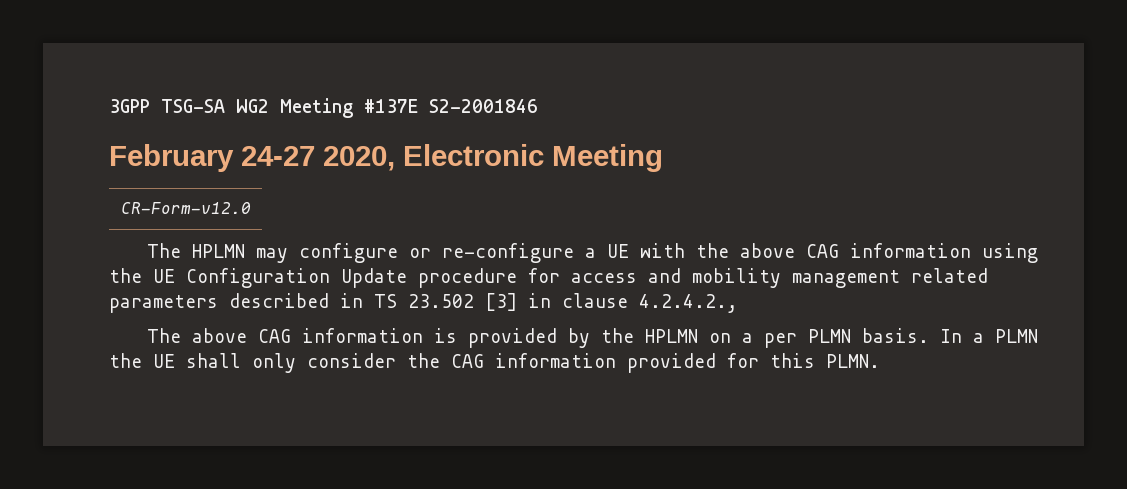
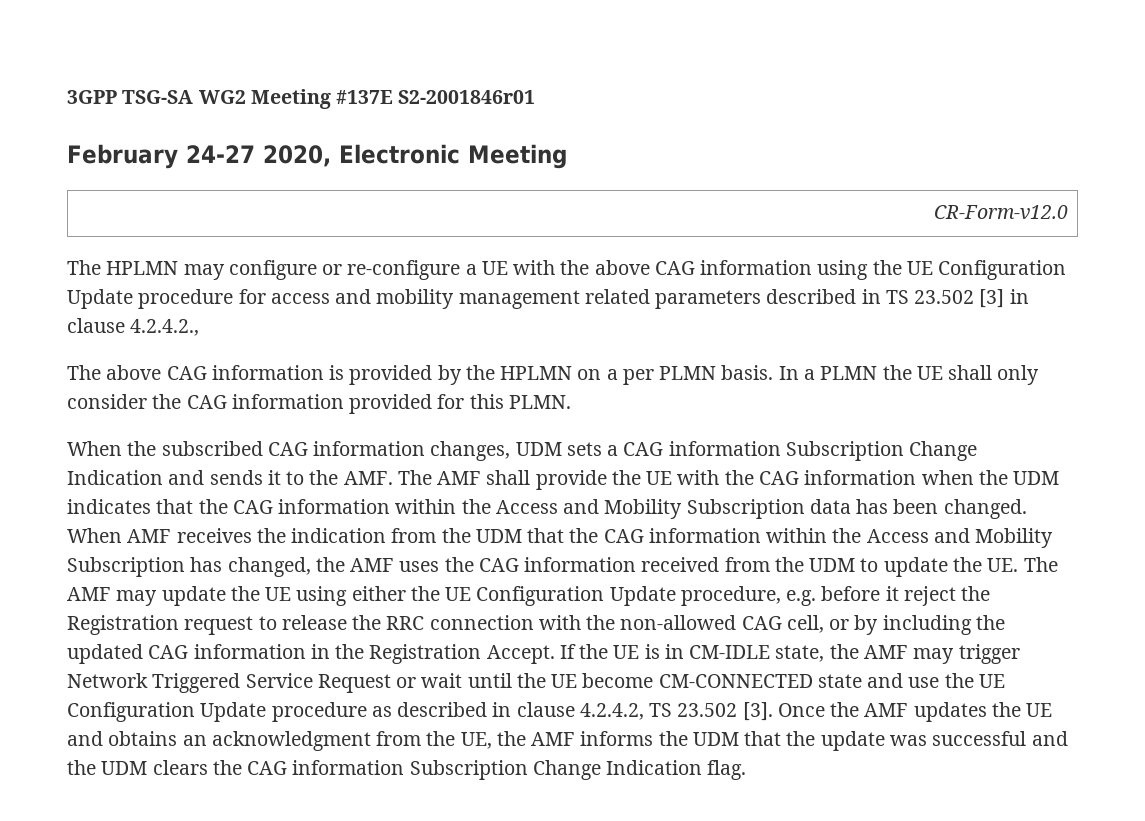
- 3GPP TSG-SA WG2 Meeting #137E S2-2001846
+ 3GPP TSG-SA WG2 Meeting #137E S2-2001846r01
+ When the subscribed CAG information changes, UDM sets a CAG information Subscription Change Indication and sends it to the AMF. The AMF shall provide the UE with the CAG information when the UDM indicates that the CAG information within the Access and Mobility Subscription data has been changed. When AMF receives the indication from the UDM that the CAG information within the Access and Mobility Subscription has changed, the AMF uses the CAG information received from the UDM to update the UE. The AMF may update the UE using either the UE Configuration Update procedure, e.g. before it reject the Registration request to release the RRC connection with the non-allowed CAG cell, or by including the updated CAG information in the Registration Accept. If the UE is in CM-IDLE state, the AMF may trigger Network Triggered Service Request or wait until the UE become CM-CONNECTED state and use the UE Configuration Update procedure as described in clause 4.2.4.2, TS 23.502 [3]. Once the AMF updates the UE and obtains an acknowledgment from the UE, the AMF informs the UDM that the update was successful and the UDM clears the CAG information Subscription Change Indication flag.

